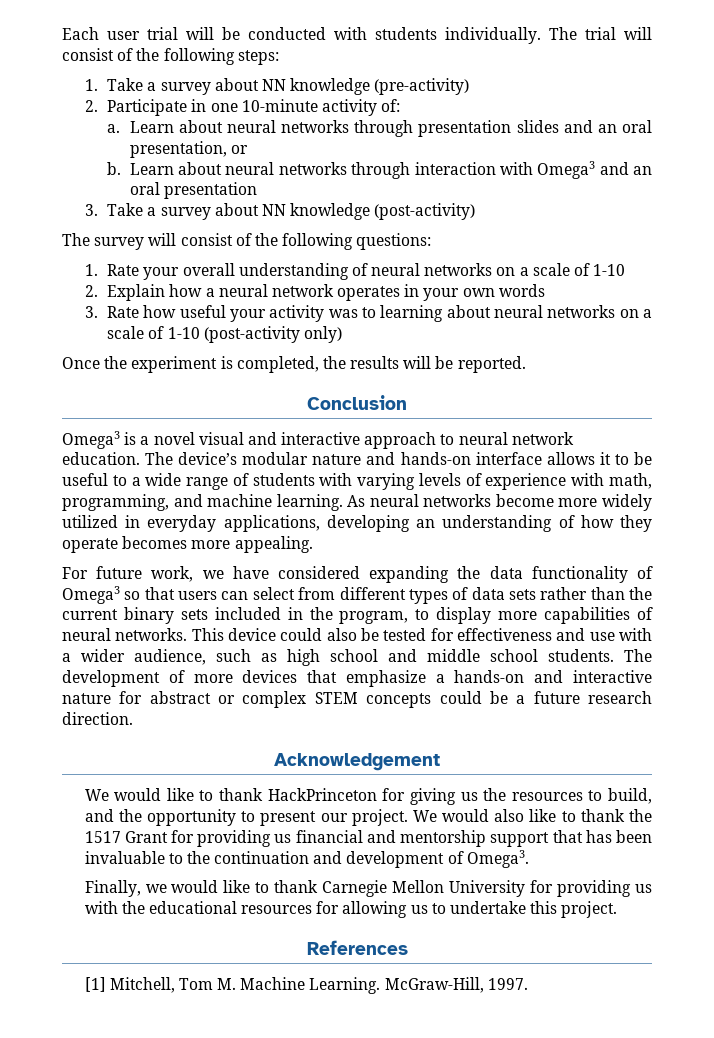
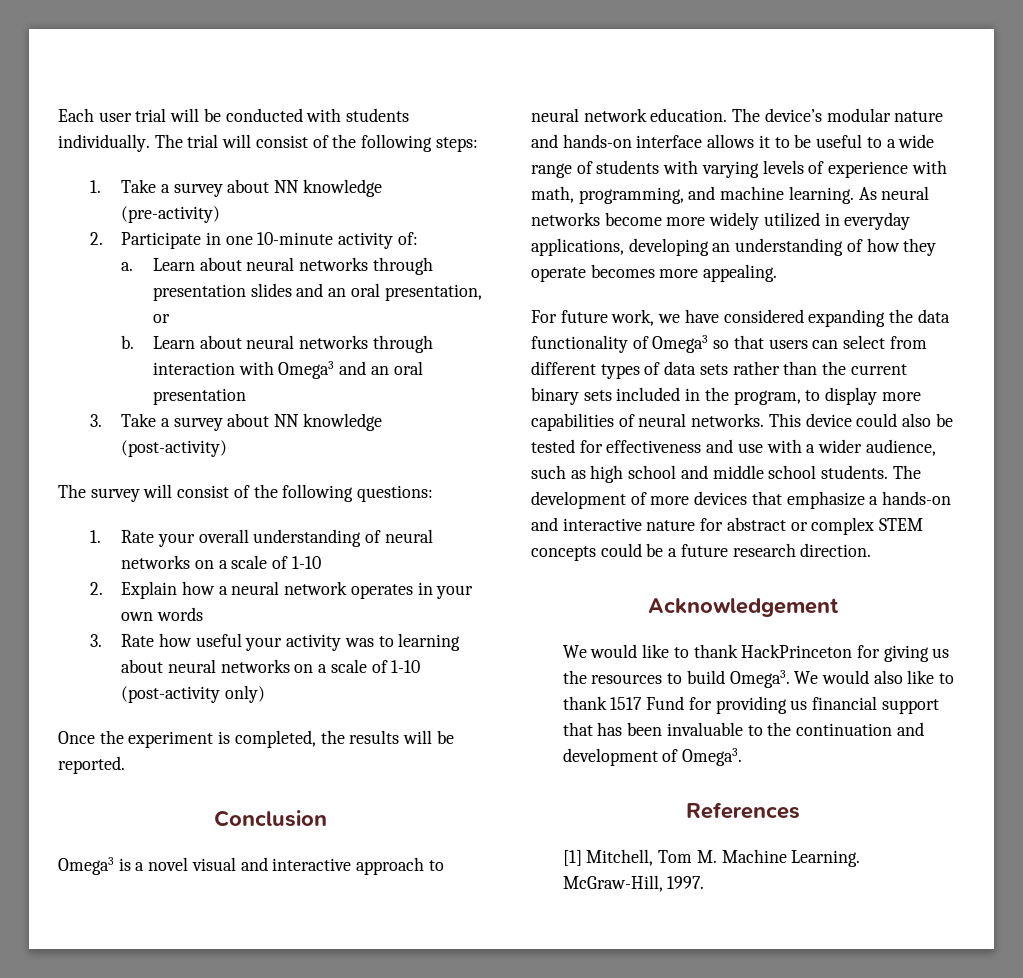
- We would like to thank HackPrinceton for giving us the resources to build, and the opportunity to present our project.
+ We would like to thank HackPrinceton for giving us the resources to build Omega3.
- We would also like to thank the 1517 Grant for providing us financial and mentorship support that has been invaluable to the continuation and development of Omega3.
+ We would also like to thank 1517 Fund for providing us financial support that has been invaluable to the continuation and development of Omega3.
- Finally, we would like to thank Carnegie Mellon University for providing us with the educational resources for allowing us to undertake this project.

